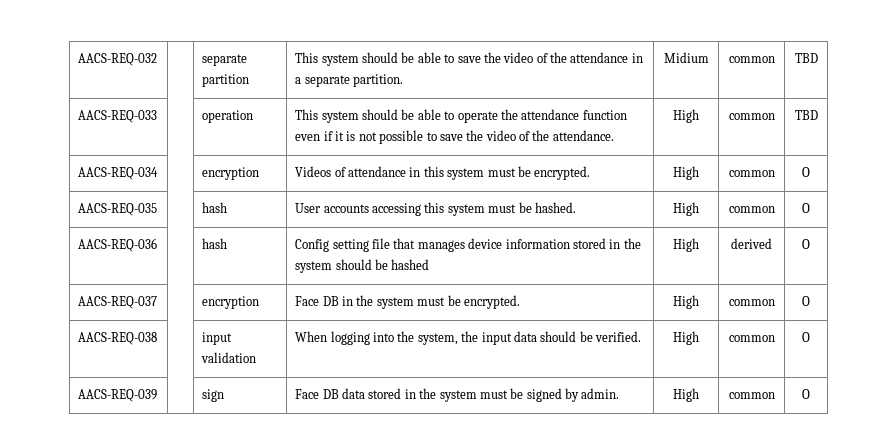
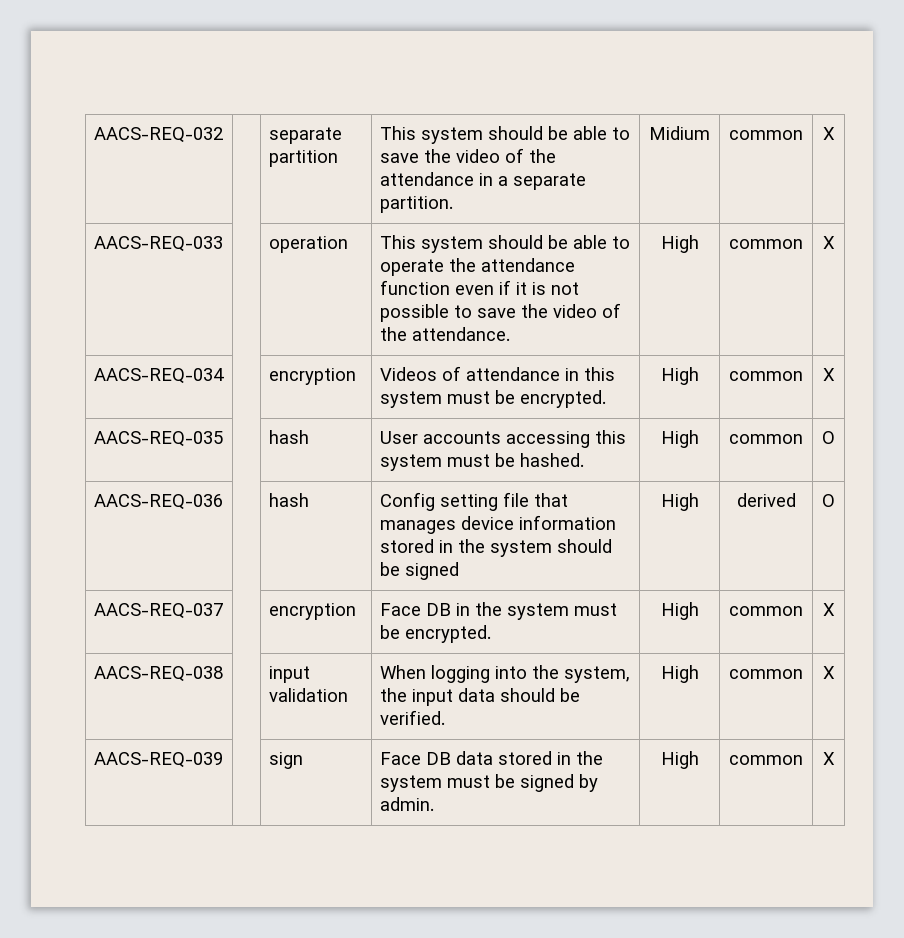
- AACS-REQ-032 | | separate partition | This system should be able to save the video of the attendance in a separate partition. | Midium | common | TBD
+ AACS-REQ-032 | | separate partition | This system should be able to save the video of the attendance in a separate partition. | Midium | common | X
- AACS-REQ-033 | | operation | This system should be able to operate the attendance function even if it is not possible to save the video of the attendance. | High | common | TBD
+ AACS-REQ-033 | | operation | This system should be able to operate the attendance function even if it is not possible to save the video of the attendance. | High | common | X
- AACS-REQ-034 | | encryption | Videos of attendance in this system must be encrypted. | High | common | O
+ AACS-REQ-034 | | encryption | Videos of attendance in this system must be encrypted. | High | common | X
- AACS-REQ-036 | | hash | Config setting file that manages device information stored in the system should be hashed | High | derived | O
+ AACS-REQ-036 | | hash | Config setting file that manages device information stored in the system should be signed | High | derived | O
- AACS-REQ-037 | | encryption | Face DB in the system must be encrypted. | High | common | O
+ AACS-REQ-037 | | encryption | Face DB in the system must be encrypted. | High | common | X
- AACS-REQ-038 | | input validation | When logging into the system, the input data should be verified. | High | common | O
+ AACS-REQ-038 | | input validation | When logging into the system, the input data should be verified. | High | common | X
- AACS-REQ-039 | | sign | Face DB data stored in the system must be signed by admin. | High | common | O
+ AACS-REQ-039 | | sign | Face DB data stored in the system must be signed by admin. | High | common | X

